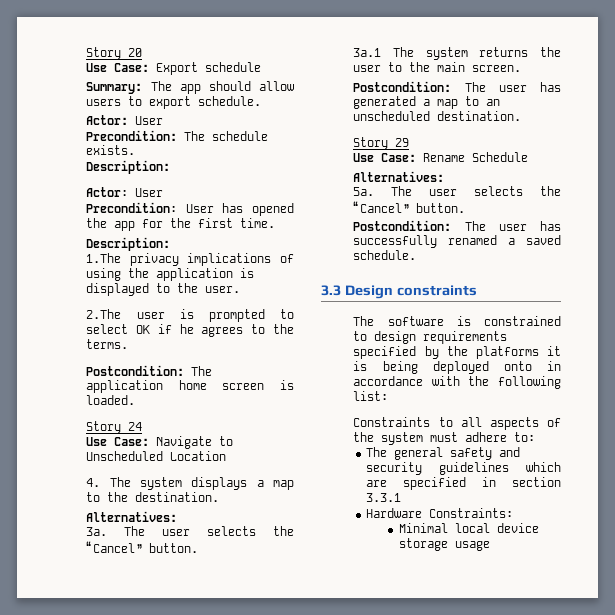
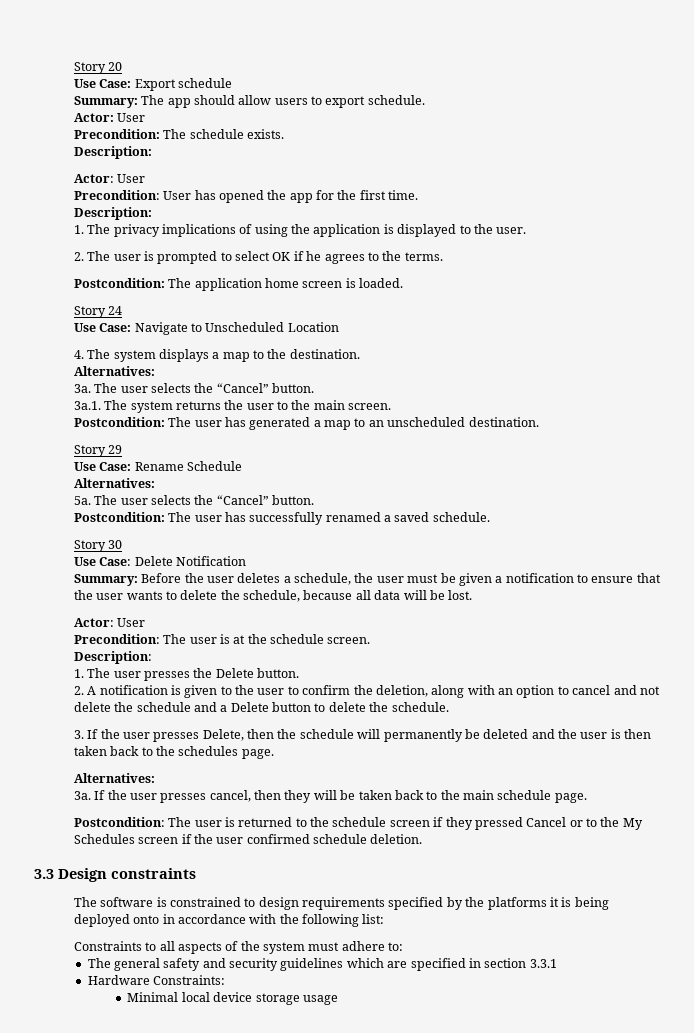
- 1.The privacy implications of using the application is displayed to the user.
+ 1. The privacy implications of using the application is displayed to the user.
- 2.The user is prompted to select OK if he agrees to the terms.
+ 2. The user is prompted to select OK if he agrees to the terms.
- 3a.1 The system returns the user to the main screen.
+ 3a.1. The system returns the user to the main screen.
+ Story 30
+ Use Case: Delete Notification
+ Summary: Before the user deletes a schedule, the user must be given a notification to ensure that the user wants to delete the schedule, because all data will be lost.
+ Actor: User
+ Precondition: The user is at the schedule screen.
+ Description:
+ 1. The user presses the Delete button.
+ 2. A notification is given to the user to confirm the deletion, along with an option to cancel and not delete the schedule and a Delete button to delete the schedule.
+ 3. If the user presses Delete, then the schedule will permanently be deleted and the user is then taken back to the schedules page.
+ Alternatives:
+ 3a. If the user presses cancel, then they will be taken back to the main schedule page.
+ Postcondition: The user is returned to the schedule screen if they pressed Cancel or to the My Schedules screen if the user confirmed schedule deletion.

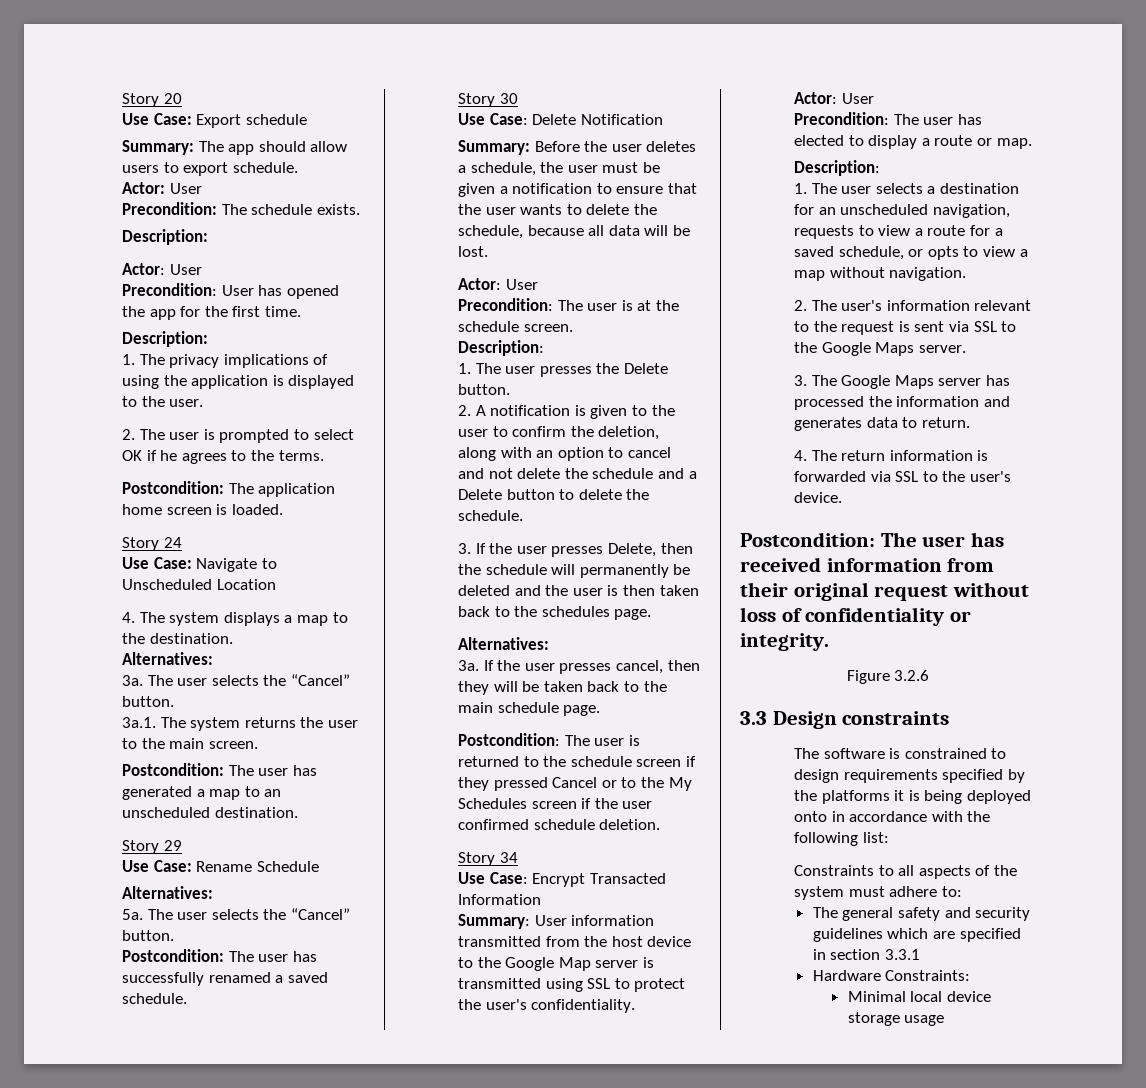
+ Story 34
+ Use Case: Encrypt Transacted Information
+ Summary: User information transmitted from the host device to the Google Map server is transmitted using SSL to protect the user's confidentiality.
+ Actor: User
+ Precondition: The user has elected to display a route or map.
+ Description:
+ 1. The user selects a destination for an unscheduled navigation, requests to view a route for a saved schedule, or opts to view a map without navigation.
+ 2. The user's information relevant to the request is sent via SSL to the Google Maps server.
+ 3. The Google Maps server has processed the information and generates data to return.
+ 4. The return information is forwarded via SSL to the user's device.
+ Postcondition: The user has received information from their original request without loss of confidentiality or integrity.
+ Figure 3.2.6

